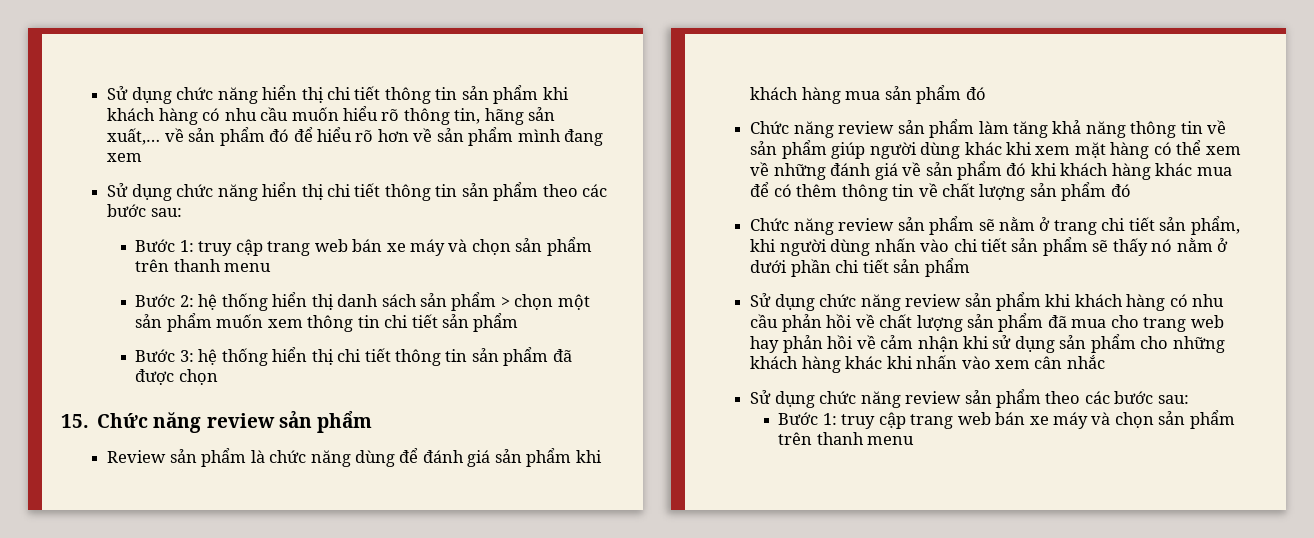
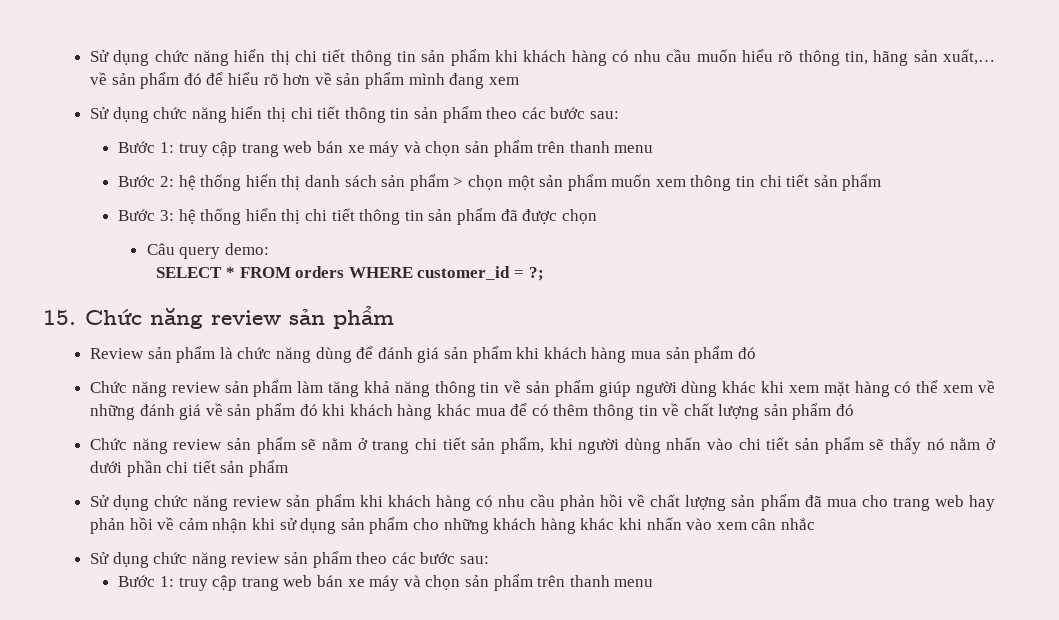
+ Câu query demo:
+ SELECT * FROM orders WHERE customer_id = ?;

